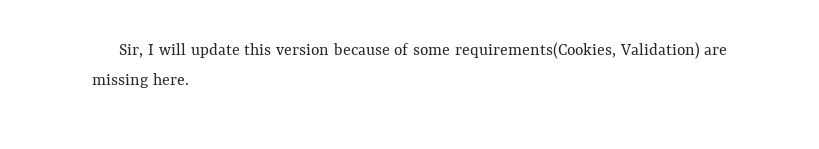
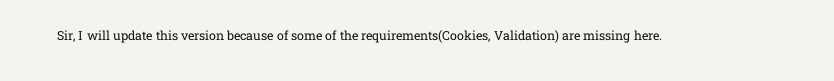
- Sir, I will update this version because of some requirements(Cookies, Validation) are missing here.
+ Sir, I will update this version because of some of the requirements(Cookies, Validation) are missing here.

